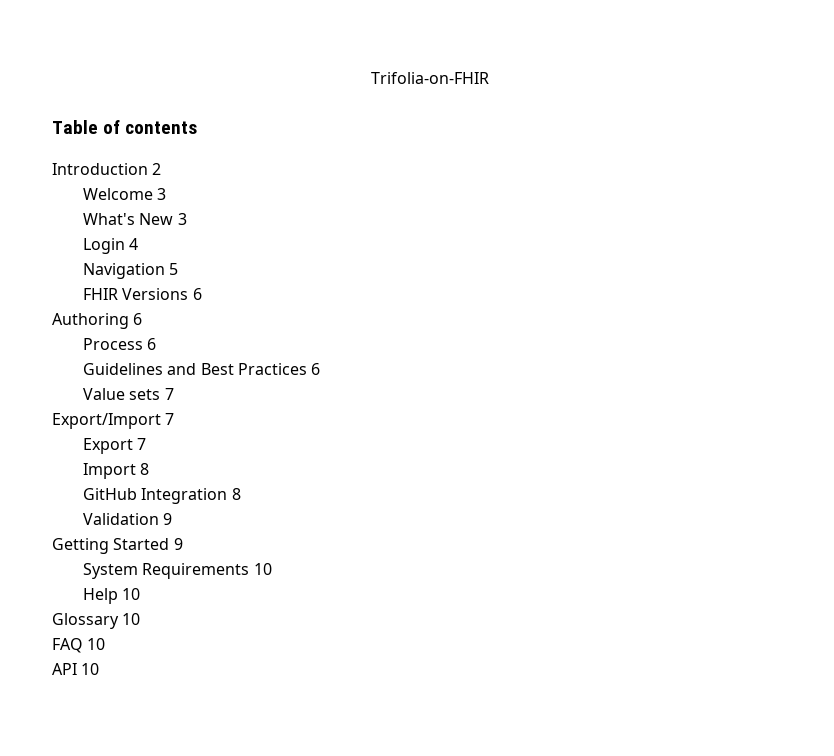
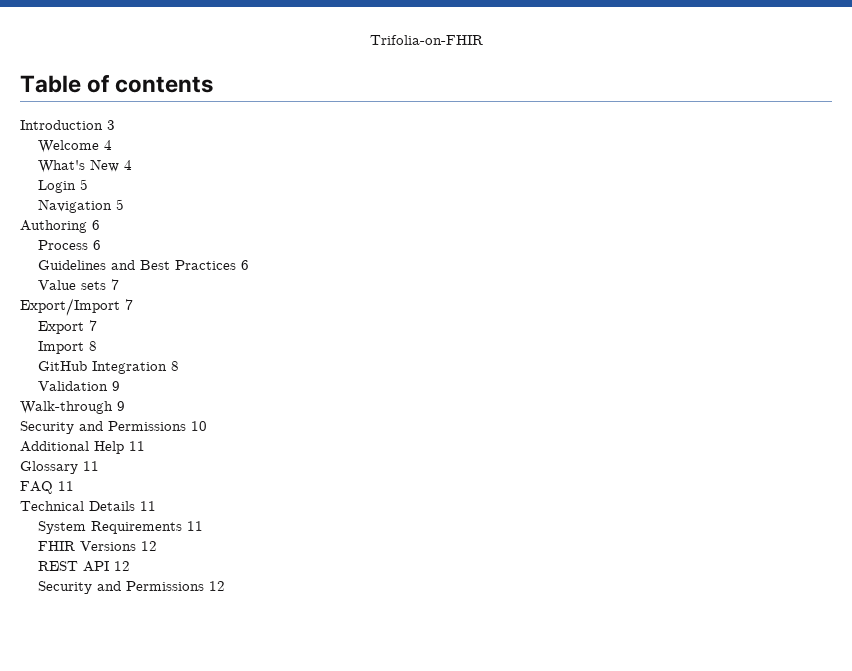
- Introduction 2
+ Introduction 3
- Welcome 3
+ Welcome 4
- What's New 3
+ What's New 4
- Login 4
+ Login 5
- FHIR Versions 6
- Getting Started 9
- System Requirements 10
- Help 10
- Glossary 10
- FAQ 10
- API 10
+ Walk-through 9
+ Security and Permissions 10
+ Additional Help 11
+ Glossary 11
+ FAQ 11
+ Technical Details 11
+ System Requirements 11
+ FHIR Versions 12
+ REST API 12
+ Security and Permissions 12

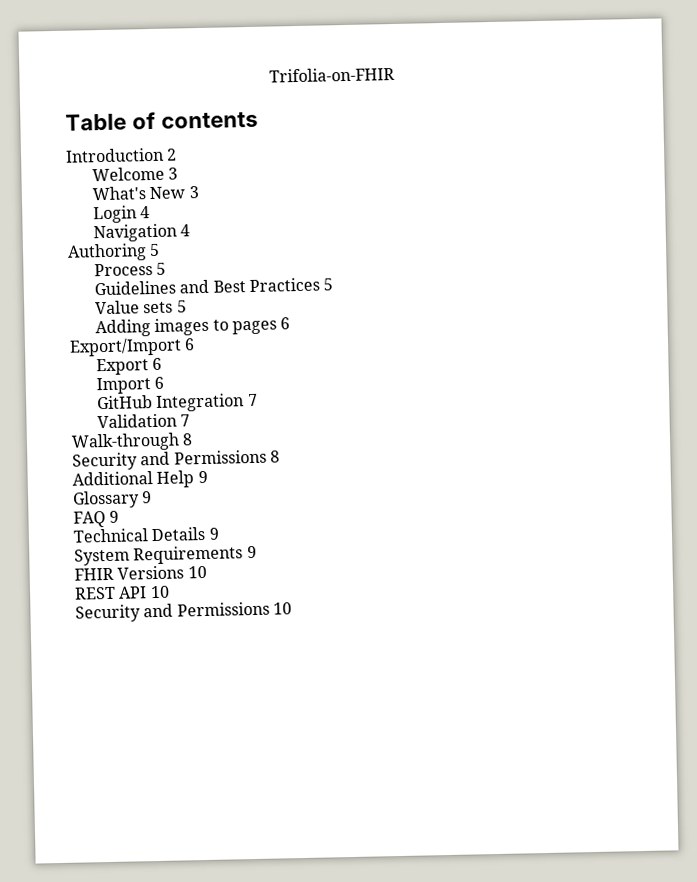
- Introduction 3
+ Introduction 2
- Welcome 4
+ Welcome 3
- What's New 4
- Login 5
- Navigation 5
- Authoring 6
- Process 6
+ What's New 3
+ Login 4
+ Navigation 4
+ Authoring 5
+ Process 5
- Guidelines and Best Practices 6
+ Guidelines and Best Practices 5
- Value sets 7
+ Value sets 5
+ Adding images to pages 6
- Export/Import 7
+ Export/Import 6
- Export 7
+ Export 6
- Import 8
+ Import 6
- GitHub Integration 8
- Validation 9
- Walk-through 9
+ GitHub Integration 7
+ Validation 7
+ Walk-through 8
+ Security and Permissions 8
+ Additional Help 9
+ Glossary 9
+ FAQ 9
+ Technical Details 9
+ System Requirements 9
+ FHIR Versions 10
+ REST API 10
  Security and Permissions 10
- Additional Help 11
- Glossary 11
- FAQ 11
- Technical Details 11
- System Requirements 11
- FHIR Versions 12
- REST API 12
- Security and Permissions 12

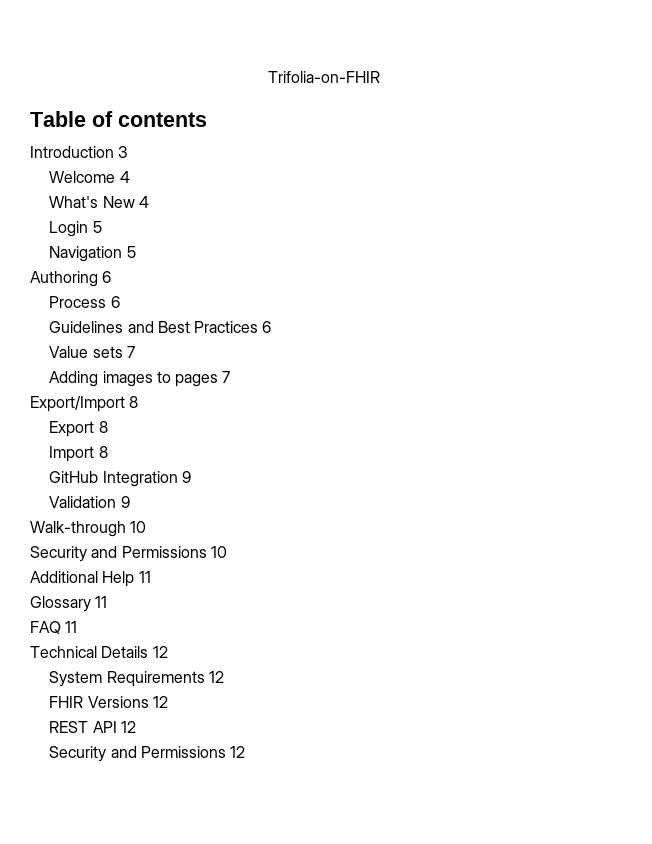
- Introduction 2
+ Introduction 3
- Welcome 3
+ Welcome 4
- What's New 3
+ What's New 4
- Login 4
+ Login 5
- Navigation 4
+ Navigation 5
- Authoring 5
+ Authoring 6
- Process 5
+ Process 6
- Guidelines and Best Practices 5
+ Guidelines and Best Practices 6
- Value sets 5
+ Value sets 7
- Adding images to pages 6
+ Adding images to pages 7
- Export/Import 6
+ Export/Import 8
- Export 6
+ Export 8
- Import 6
+ Import 8
- GitHub Integration 7
+ GitHub Integration 9
- Validation 7
+ Validation 9
- Walk-through 8
- Security and Permissions 8
- Additional Help 9
- Glossary 9
- FAQ 9
- Technical Details 9
- System Requirements 9
- FHIR Versions 10
- REST API 10
+ Walk-through 10
+ Additional Help 11
+ Glossary 11
+ FAQ 11
+ Technical Details 12
+ System Requirements 12
+ FHIR Versions 12
+ REST API 12
+ Security and Permissions 12

